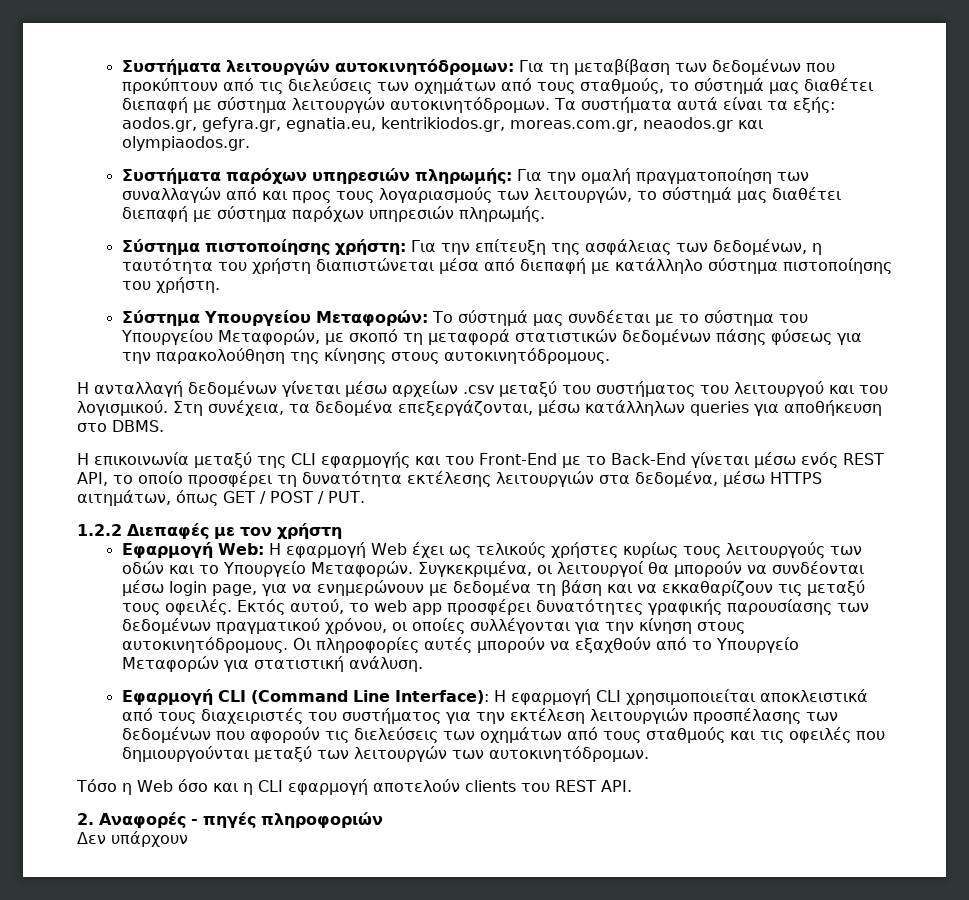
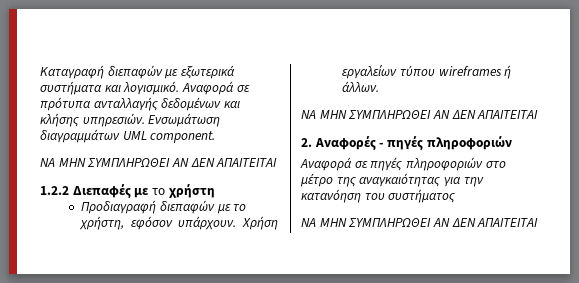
- Συστήματα λειτουργών αυτοκινητόδρομων: Για τη μεταβίβαση των δεδομένων που προκύπτουν από τις διελεύσεις των οχημάτων από τους σταθμούς, το σύστημά μας διαθέτει διεπαφή με σύστημα λειτουργών αυτοκινητόδρομων. Τα συστήματα αυτά είναι τα εξής: aodos.gr, gefyra.gr, egnatia.eu, kentrikiodos.gr, moreas.com.gr, neaodos.gr και olympiaodos.gr.
- Συστήματα παρόχων υπηρεσιών πληρωμής: Για την ομαλή πραγματοποίηση των συναλλαγών από και προς τους λογαριασμούς των λειτουργών, το σύστημά μας διαθέτει διεπαφή με σύστημα παρόχων υπηρεσιών πληρωμής.
- Σύστημα πιστοποίησης χρήστη: Για την επίτευξη της ασφάλειας των δεδομένων, η ταυτότητα του χρήστη διαπιστώνεται μέσα από διεπαφή με κατάλληλο σύστημα πιστοποίησης του χρήστη.
- Σύστημα Υπουργείου Μεταφορών: Το σύστημά μας συνδέεται με το σύστημα του Υπουργείου Μεταφορών, με σκοπό τη μεταφορά στατιστικών δεδομένων πάσης φύσεως για την παρακολούθηση της κίνησης στους αυτοκινητόδρομους.
- Η ανταλλαγή δεδομένων γίνεται μέσω αρχείων .csv μεταξύ του συστήματος του λειτουργού και του λογισμικού. Στη συνέχεια, τα δεδομένα επεξεργάζονται, μέσω κατάλληλων queries για αποθήκευση στο DBMS.
- Η επικοινωνία μεταξύ της CLI εφαρμογής και του Front-End με το Back-End γίνεται μέσω ενός REST API, το οποίο προσφέρει τη δυνατότητα εκτέλεσης λειτουργιών στα δεδομένα, μέσω HTTPS αιτημάτων, όπως GET / POST / PUT.
+ Καταγραφή διεπαφών με εξωτερικά συστήματα και λογισμικό. Αναφορά σε πρότυπα ανταλλαγής δεδομένων και κλήσης υπηρεσιών. Ενσωμάτωση διαγραμμάτων UML component.
+ ΝΑ ΜΗΝ ΣΥΜΠΛΗΡΩΘΕΙ ΑΝ ΔΕΝ ΑΠΑΙΤΕΙΤΑΙ
- 1.2.2 Διεπαφές με τον χρήστη
+ 1.2.2 Διεπαφές με το χρήστη
- Εφαρμογή Web: Η εφαρμογή Web έχει ως τελικούς χρήστες κυρίως τους λειτουργούς των οδών και το Υπουργείο Μεταφορών. Συγκεκριμένα, οι λειτουργοί θα μπορούν να συνδέονται μέσω login page, για να ενημερώνουν με δεδομένα τη βάση και να εκκαθαρίζουν τις μεταξύ τους οφειλές. Εκτός αυτού, το web app προσφέρει δυνατότητες γραφικής παρουσίασης των δεδομένων πραγματικού χρόνου, οι οποίες συλλέγονται για την κίνηση στους αυτοκινητόδρομους. Οι πληροφορίες αυτές μπορούν να εξαχθούν από το Υπουργείο Μεταφορών για στατιστική ανάλυση.
- Εφαρμογή CLI (Command Line Interface): Η εφαρμογή CLI χρησιμοποιείται αποκλειστικά από τους διαχειριστές του συστήματος για την εκτέλεση λειτουργιών προσπέλασης των δεδομένων που αφορούν τις διελεύσεις των οχημάτων από τους σταθμούς και τις οφειλές που δημιουργούνται μεταξύ των λειτουργών των αυτοκινητόδρομων.
- Τόσο η Web όσο και η CLI εφαρμογή αποτελούν clients του REST API.
+ Προδιαγραφή διεπαφών με το χρήστη, εφόσον υπάρχουν. Χρήση εργαλείων τύπου wireframes ή άλλων.
+ ΝΑ ΜΗΝ ΣΥΜΠΛΗΡΩΘΕΙ ΑΝ ΔΕΝ ΑΠΑΙΤΕΙΤΑΙ
- Δεν υπάρχουν
+ Αναφορά σε πηγές πληροφοριών στο μέτρο της αναγκαιότητας για την κατανόηση του συστήματος
+ ΝΑ ΜΗΝ ΣΥΜΠΛΗΡΩΘΕΙ ΑΝ ΔΕΝ ΑΠΑΙΤΕΙΤΑΙ

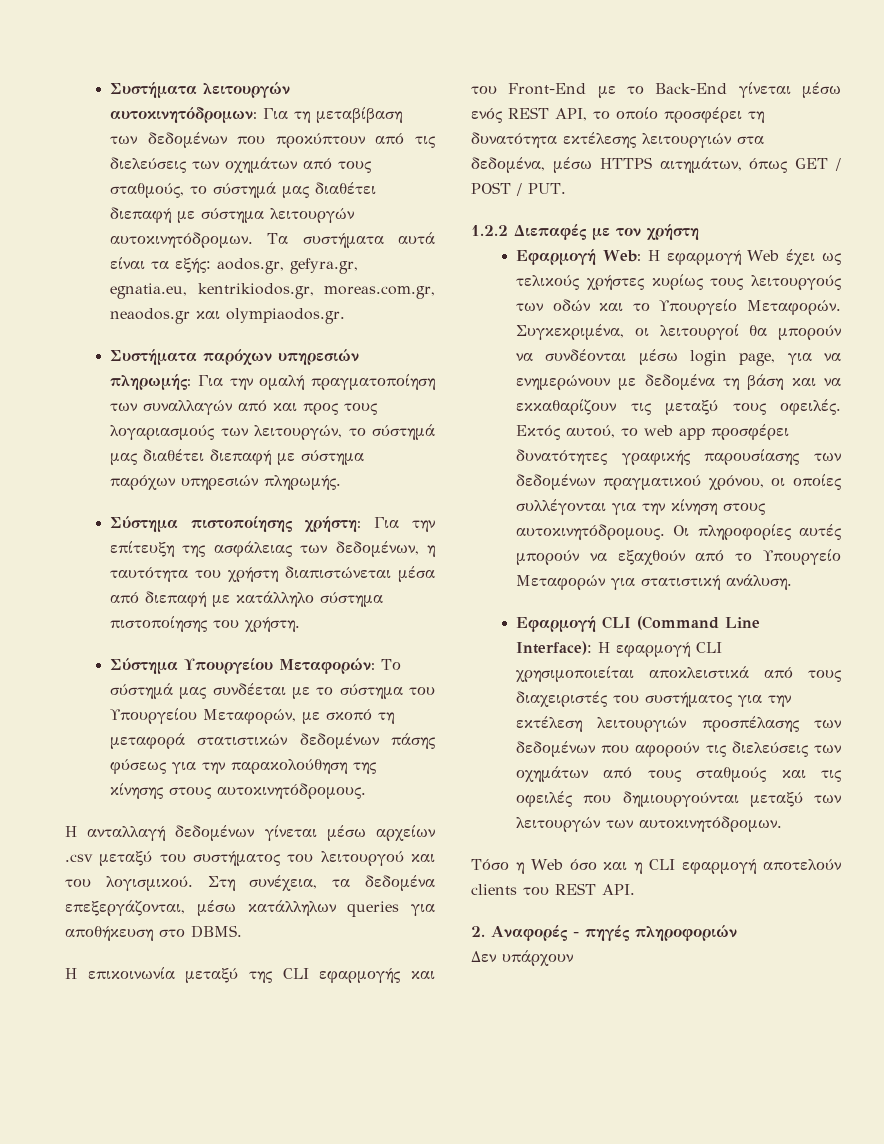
- Καταγραφή διεπαφών με εξωτερικά συστήματα και λογισμικό. Αναφορά σε πρότυπα ανταλλαγής δεδομένων και κλήσης υπηρεσιών. Ενσωμάτωση διαγραμμάτων UML component.
- ΝΑ ΜΗΝ ΣΥΜΠΛΗΡΩΘΕΙ ΑΝ ΔΕΝ ΑΠΑΙΤΕΙΤΑΙ
+ Συστήματα λειτουργών αυτοκινητόδρομων: Για τη μεταβίβαση των δεδομένων που προκύπτουν από τις διελεύσεις των οχημάτων από τους σταθμούς, το σύστημά μας διαθέτει διεπαφή με σύστημα λειτουργών αυτοκινητόδρομων. Τα συστήματα αυτά είναι τα εξής: aodos.gr, gefyra.gr, egnatia.eu, kentrikiodos.gr, moreas.com.gr, neaodos.gr και olympiaodos.gr.
+ Συστήματα παρόχων υπηρεσιών πληρωμής: Για την ομαλή πραγματοποίηση των συναλλαγών από και προς τους λογαριασμούς των λειτουργών, το σύστημά μας διαθέτει διεπαφή με σύστημα παρόχων υπηρεσιών πληρωμής.
+ Σύστημα πιστοποίησης χρήστη: Για την επίτευξη της ασφάλειας των δεδομένων, η ταυτότητα του χρήστη διαπιστώνεται μέσα από διεπαφή με κατάλληλο σύστημα πιστοποίησης του χρήστη.
+ Σύστημα Υπουργείου Μεταφορών: Το σύστημά μας συνδέεται με το σύστημα του Υπουργείου Μεταφορών, με σκοπό τη μεταφορά στατιστικών δεδομένων πάσης φύσεως για την παρακολούθηση της κίνησης στους αυτοκινητόδρομους.
+ Η ανταλλαγή δεδομένων γίνεται μέσω αρχείων .csv μεταξύ του συστήματος του λειτουργού και του λογισμικού. Στη συνέχεια, τα δεδομένα επεξεργάζονται, μέσω κατάλληλων queries για αποθήκευση στο DBMS.
+ Η επικοινωνία μεταξύ της CLI εφαρμογής και του Front-End με το Back-End γίνεται μέσω ενός REST API, το οποίο προσφέρει τη δυνατότητα εκτέλεσης λειτουργιών στα δεδομένα, μέσω HTTPS αιτημάτων, όπως GET / POST / PUT.
- 1.2.2 Διεπαφές με το χρήστη
+ 1.2.2 Διεπαφές με τον χρήστη
- Προδιαγραφή διεπαφών με το χρήστη, εφόσον υπάρχουν. Χρήση εργαλείων τύπου wireframes ή άλλων.
- ΝΑ ΜΗΝ ΣΥΜΠΛΗΡΩΘΕΙ ΑΝ ΔΕΝ ΑΠΑΙΤΕΙΤΑΙ
+ Εφαρμογή Web: Η εφαρμογή Web έχει ως τελικούς χρήστες κυρίως τους λειτουργούς των οδών και το Υπουργείο Μεταφορών. Συγκεκριμένα, οι λειτουργοί θα μπορούν να συνδέονται μέσω login page, για να ενημερώνουν με δεδομένα τη βάση και να εκκαθαρίζουν τις μεταξύ τους οφειλές. Εκτός αυτού, το web app προσφέρει δυνατότητες γραφικής παρουσίασης των δεδομένων πραγματικού χρόνου, οι οποίες συλλέγονται για την κίνηση στους αυτοκινητόδρομους. Οι πληροφορίες αυτές μπορούν να εξαχθούν από το Υπουργείο Μεταφορών για στατιστική ανάλυση.
+ Εφαρμογή CLI (Command Line Interface): Η εφαρμογή CLI χρησιμοποιείται αποκλειστικά από τους διαχειριστές του συστήματος για την εκτέλεση λειτουργιών προσπέλασης των δεδομένων που αφορούν τις διελεύσεις των οχημάτων από τους σταθμούς και τις οφειλές που δημιουργούνται μεταξύ των λειτουργών των αυτοκινητόδρομων.
+ Τόσο η Web όσο και η CLI εφαρμογή αποτελούν clients του REST API.
- Αναφορά σε πηγές πληροφοριών στο μέτρο της αναγκαιότητας για την κατανόηση του συστήματος
- ΝΑ ΜΗΝ ΣΥΜΠΛΗΡΩΘΕΙ ΑΝ ΔΕΝ ΑΠΑΙΤΕΙΤΑΙ
+ Δεν υπάρχουν

